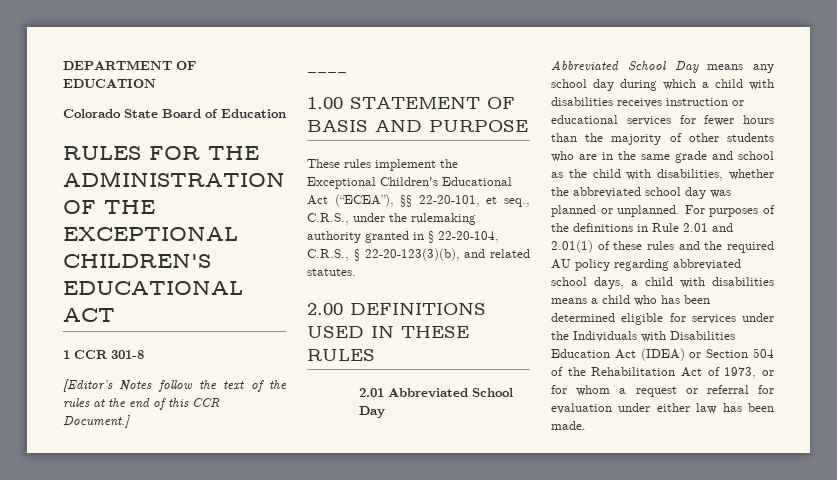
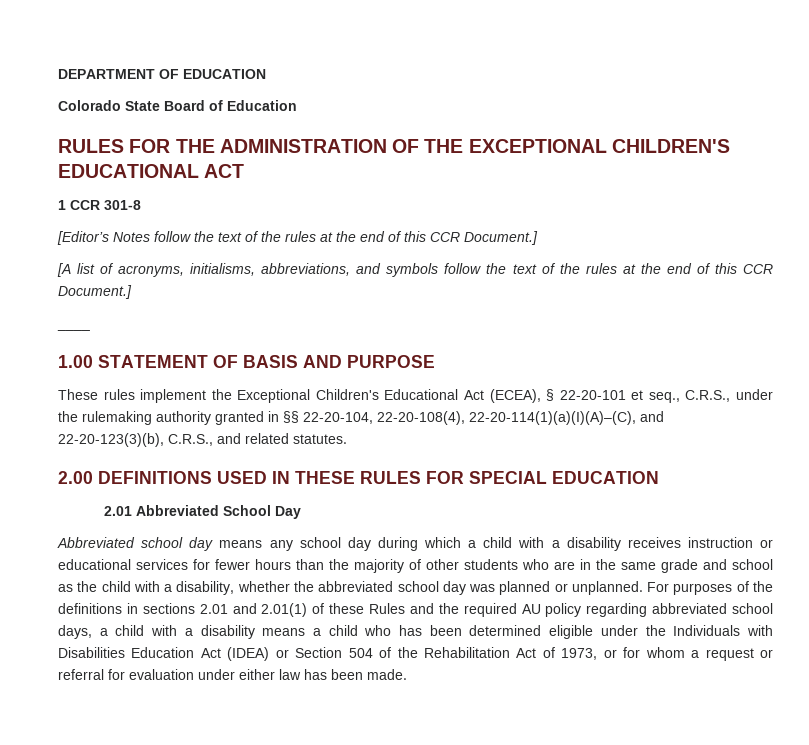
+ [A list of acronyms, initialisms, abbreviations, and symbols follow the text of the rules at the end of this CCR Document.]
- These rules implement the Exceptional Children's Educational Act (“ECEA”), §§ 22-20-101, et seq., C.R.S., under the rulemaking authority granted in § 22-20-104, C.R.S., § 22-20-123(3)(b), and related statutes.
+ These rules implement the Exceptional Children's Educational Act (ECEA), § 22-20-101 et seq., C.R.S., under the rulemaking authority granted in §§ 22-20-104, 22-20-108(4), 22-20-114(1)(a)(I)(A)–(C), and 22-20-123(3)(b), C.R.S., and related statutes.
- 2.00 DEFINITIONS USED IN THESE RULES
+ 2.00 DEFINITIONS USED IN THESE RULES FOR SPECIAL EDUCATION
- Abbreviated School Day means any school day during which a child with disabilities receives instruction or educational services for fewer hours than the majority of other students who are in the same grade and school as the child with disabilities, whether the abbreviated school day was planned or unplanned.
+ Abbreviated school day means any school day during which a child with a disability receives instruction or educational services for fewer hours than the majority of other students who are in the same grade and school as the child with a disability, whether the abbreviated school day was planned or unplanned.
- For purposes of the definitions in Rule 2.01 and 2.01(1) of these rules and the required AU policy regarding abbreviated school days, a child with disabilities means a child who has been determined eligible for services under the Individuals with Disabilities Education Act (IDEA) or Section 504 of the Rehabilitation Act of 1973, or for whom a request or referral for evaluation under either law has been made.
+ For purposes of the definitions in sections 2.01 and 2.01(1) of these Rules and the required AU policy regarding abbreviated school days, a child with a disability means a child who has been determined eligible under the Individuals with Disabilities Education Act (IDEA) or Section 504 of the Rehabilitation Act of 1973, or for whom a request or referral for evaluation under either law has been made.

